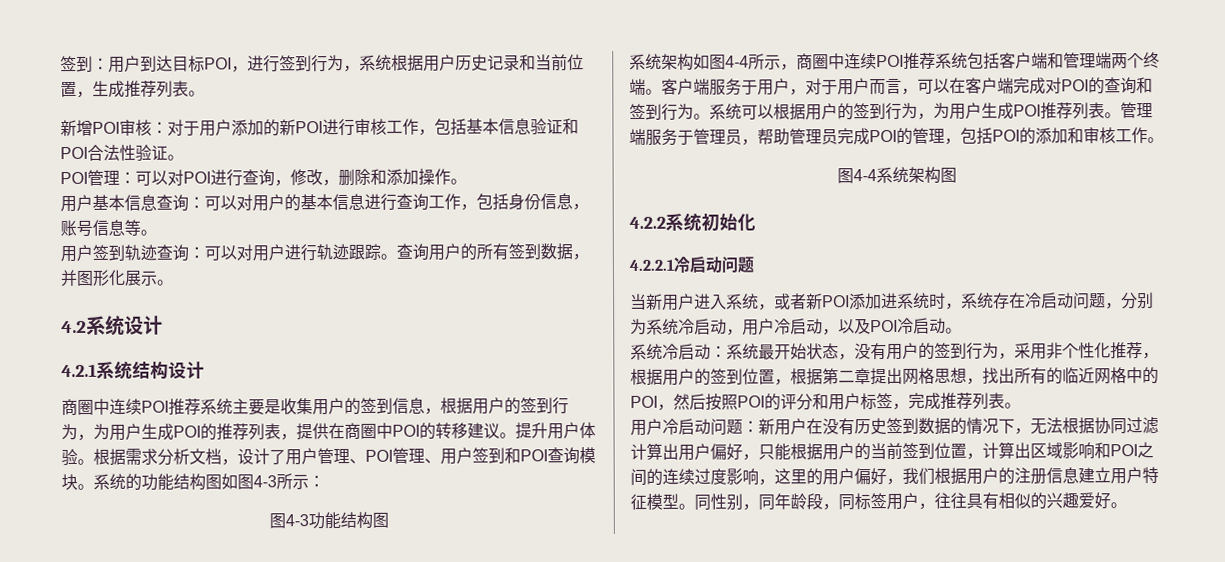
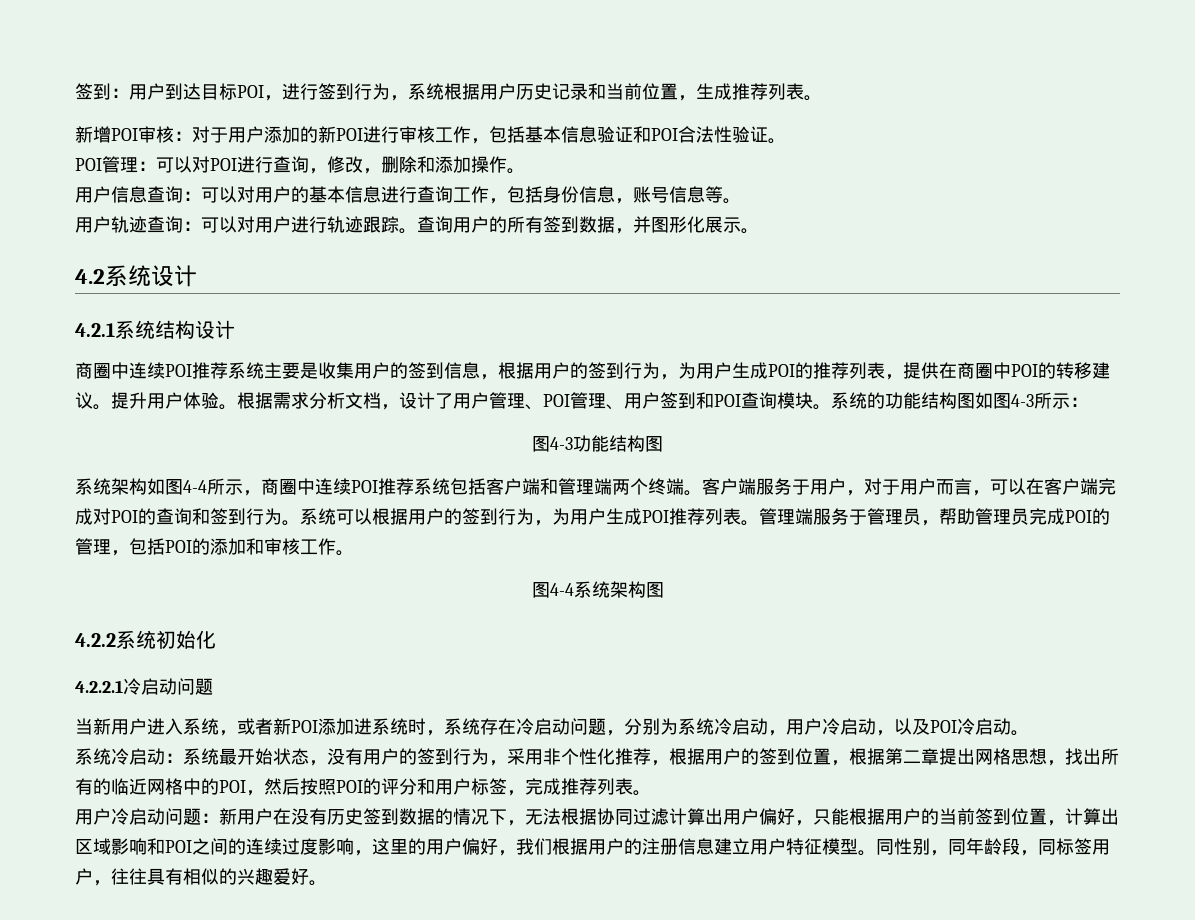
- 用户基本信息查询：可以对用户的基本信息进行查询工作，包括身份信息，账号信息等。
+ 用户信息查询：可以对用户的基本信息进行查询工作，包括身份信息，账号信息等。
- 用户签到轨迹查询：可以对用户进行轨迹跟踪。
+ 用户轨迹查询：可以对用户进行轨迹跟踪。

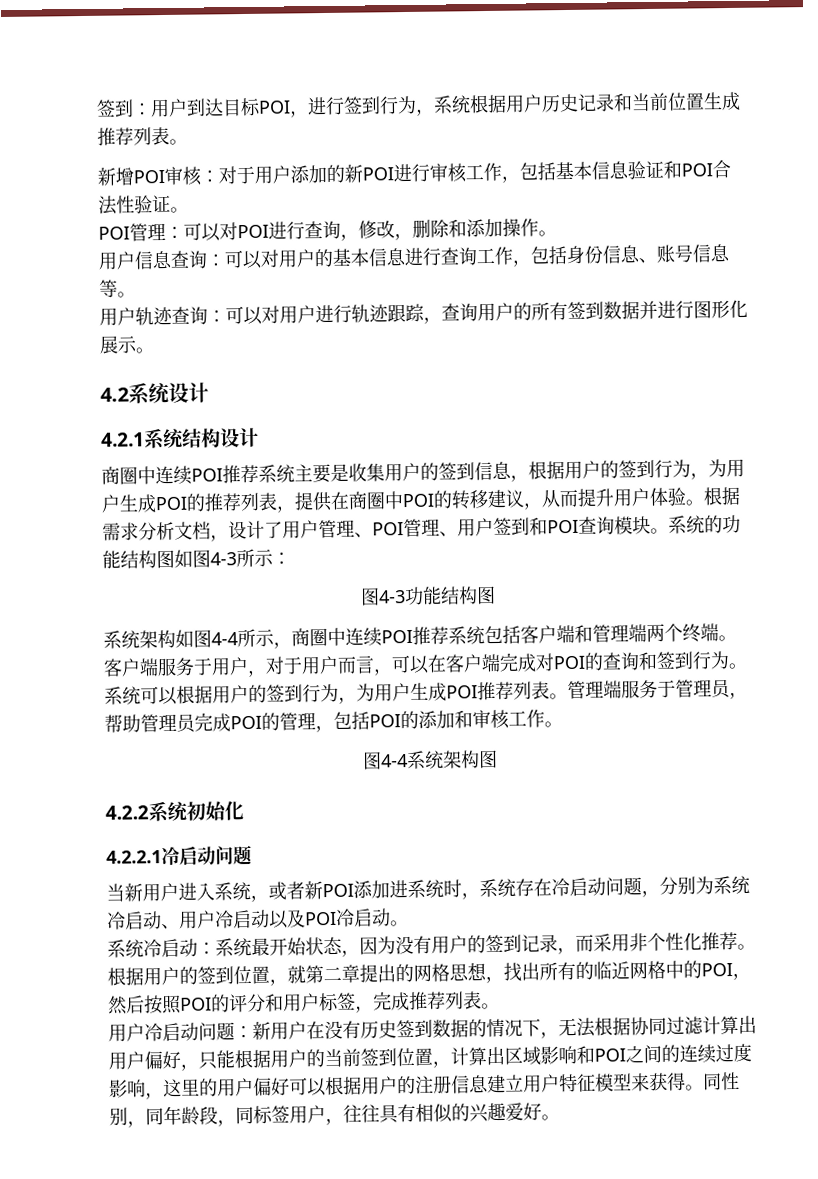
- 签到：用户到达目标POI，进行签到行为，系统根据用户历史记录和当前位置，生成推荐列表。
+ 签到：用户到达目标POI，进行签到行为，系统根据用户历史记录和当前位置生成推荐列表。
- 用户信息查询：可以对用户的基本信息进行查询工作，包括身份信息，账号信息等。
+ 用户信息查询：可以对用户的基本信息进行查询工作，包括身份信息、账号信息等。
- 用户轨迹查询：可以对用户进行轨迹跟踪。查询用户的所有签到数据，并图形化展示。
+ 用户轨迹查询：可以对用户进行轨迹跟踪，查询用户的所有签到数据并进行图形化展示。
- 商圈中连续POI推荐系统主要是收集用户的签到信息，根据用户的签到行为，为用户生成POI的推荐列表，提供在商圈中POI的转移建议。提升用户体验。
+ 商圈中连续POI推荐系统主要是收集用户的签到信息，根据用户的签到行为，为用户生成POI的推荐列表，提供在商圈中POI的转移建议，从而提升用户体验。
- 当新用户进入系统，或者新POI添加进系统时，系统存在冷启动问题，分别为系统冷启动，用户冷启动，以及POI冷启动。
+ 当新用户进入系统，或者新POI添加进系统时，系统存在冷启动问题，分别为系统冷启动、用户冷启动以及POI冷启动。
- 系统冷启动：系统最开始状态，没有用户的签到行为，采用非个性化推荐，根据用户的签到位置，根据第二章提出网格思想，找出所有的临近网格中的POI，然后按照POI的评分和用户标签，完成推荐列表。
+ 系统冷启动：系统最开始状态，因为没有用户的签到记录，而采用非个性化推荐。根据用户的签到位置，就第二章提出的网格思想，找出所有的临近网格中的POI，然后按照POI的评分和用户标签，完成推荐列表。
- 用户冷启动问题：新用户在没有历史签到数据的情况下，无法根据协同过滤计算出用户偏好，只能根据用户的当前签到位置，计算出区域影响和POI之间的连续过度影响，这里的用户偏好，我们根据用户的注册信息建立用户特征模型。
+ 用户冷启动问题：新用户在没有历史签到数据的情况下，无法根据协同过滤计算出用户偏好，只能根据用户的当前签到位置，计算出区域影响和POI之间的连续过度影响，这里的用户偏好可以根据用户的注册信息建立用户特征模型来获得。

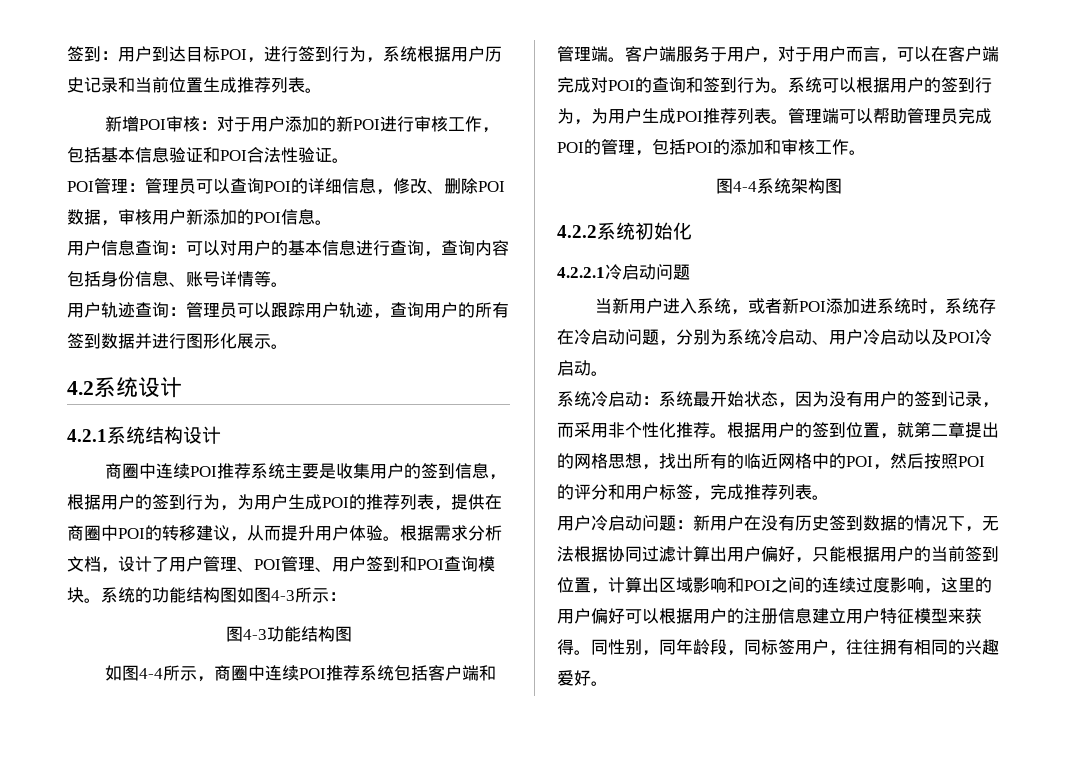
- POI管理：可以对POI进行查询，修改，删除和添加操作。
+ POI管理：管理员可以查询POI的详细信息，修改、删除POI数据，审核用户新添加的POI信息。
- 用户信息查询：可以对用户的基本信息进行查询工作，包括身份信息、账号信息等。
+ 用户信息查询：可以对用户的基本信息进行查询，查询内容包括身份信息、账号详情等。
- 用户轨迹查询：可以对用户进行轨迹跟踪，查询用户的所有签到数据并进行图形化展示。
+ 用户轨迹查询：管理员可以跟踪用户轨迹，查询用户的所有签到数据并进行图形化展示。
- 系统架构如图4-4所示，商圈中连续POI推荐系统包括客户端和管理端两个终端。
+ 如图4-4所示，商圈中连续POI推荐系统包括客户端和管理端。
- 管理端服务于管理员，帮助管理员完成POI的管理，包括POI的添加和审核工作。
+ 管理端可以帮助管理员完成POI的管理，包括POI的添加和审核工作。
- 同性别，同年龄段，同标签用户，往往具有相似的兴趣爱好。
+ 同性别，同年龄段，同标签用户，往往拥有相同的兴趣爱好。

